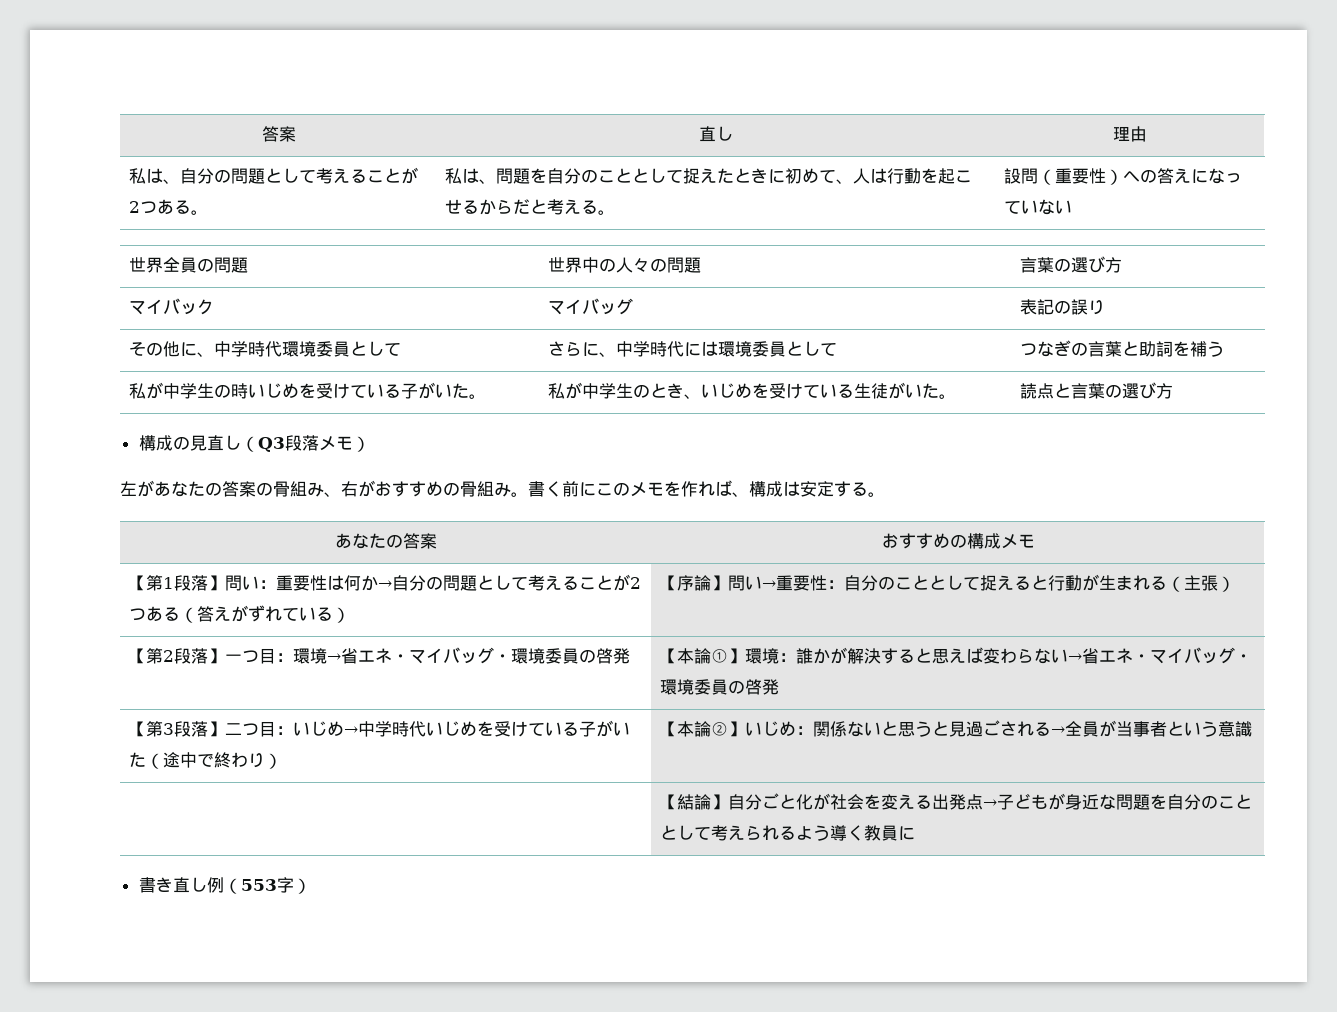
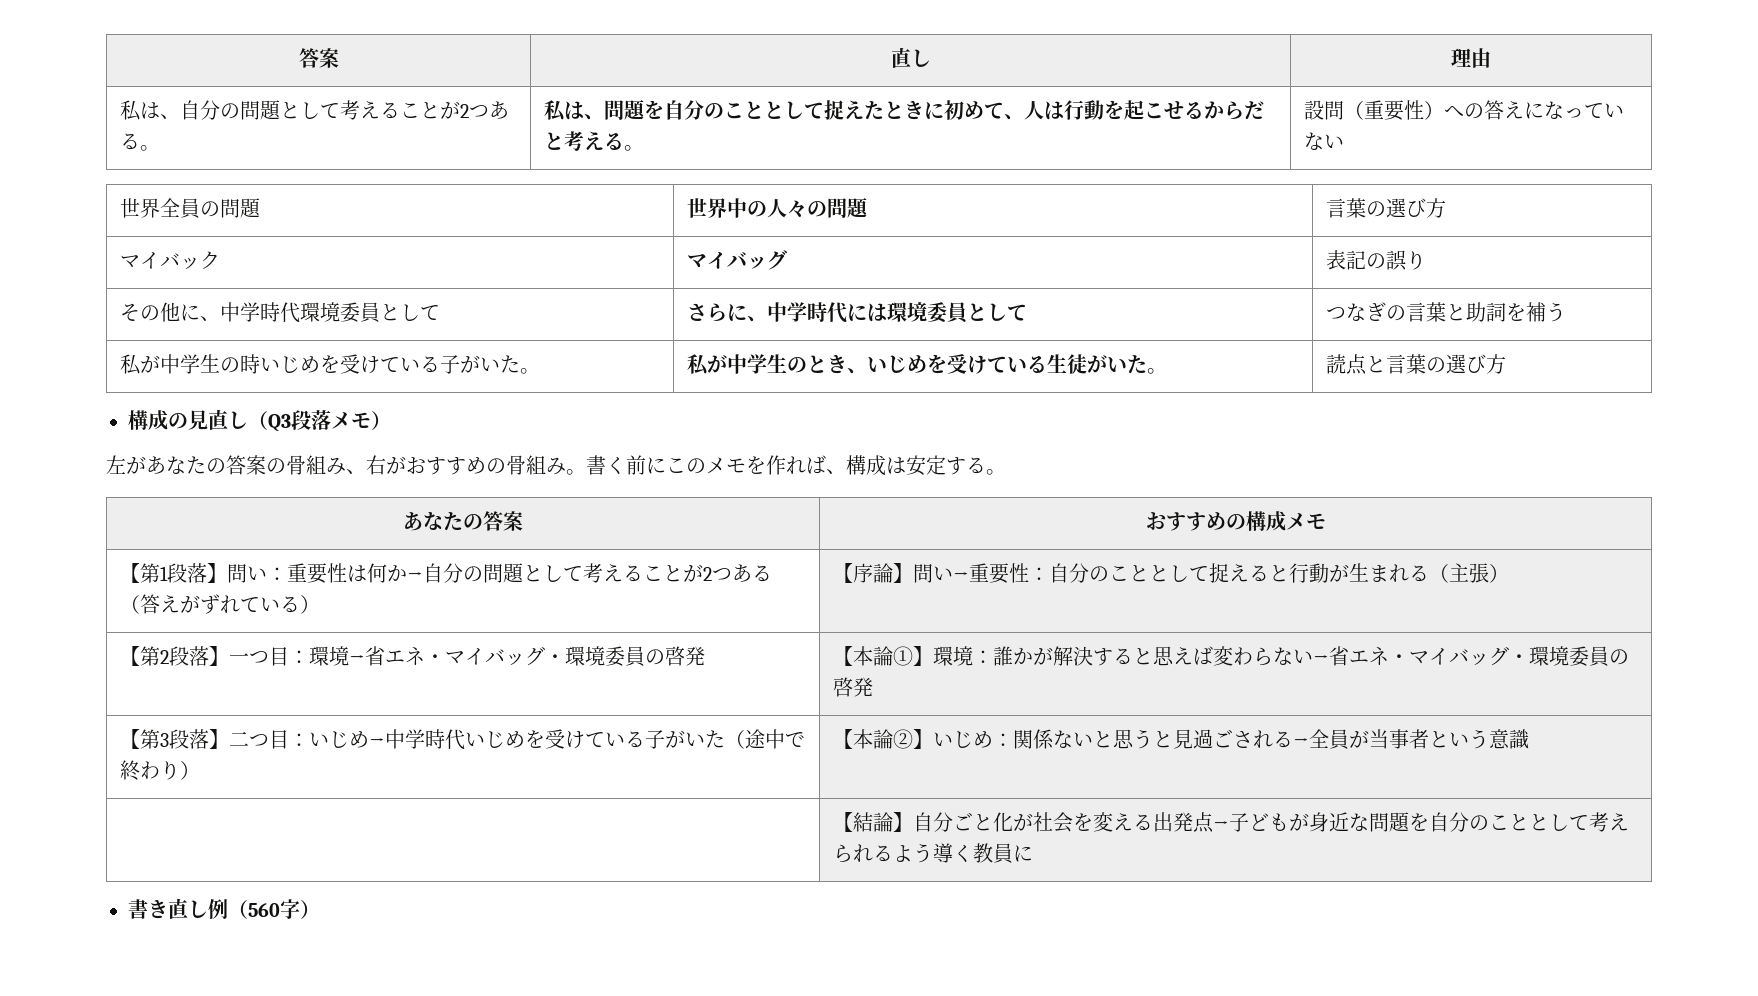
- 書き直し例（553字）
+ 書き直し例（560字）

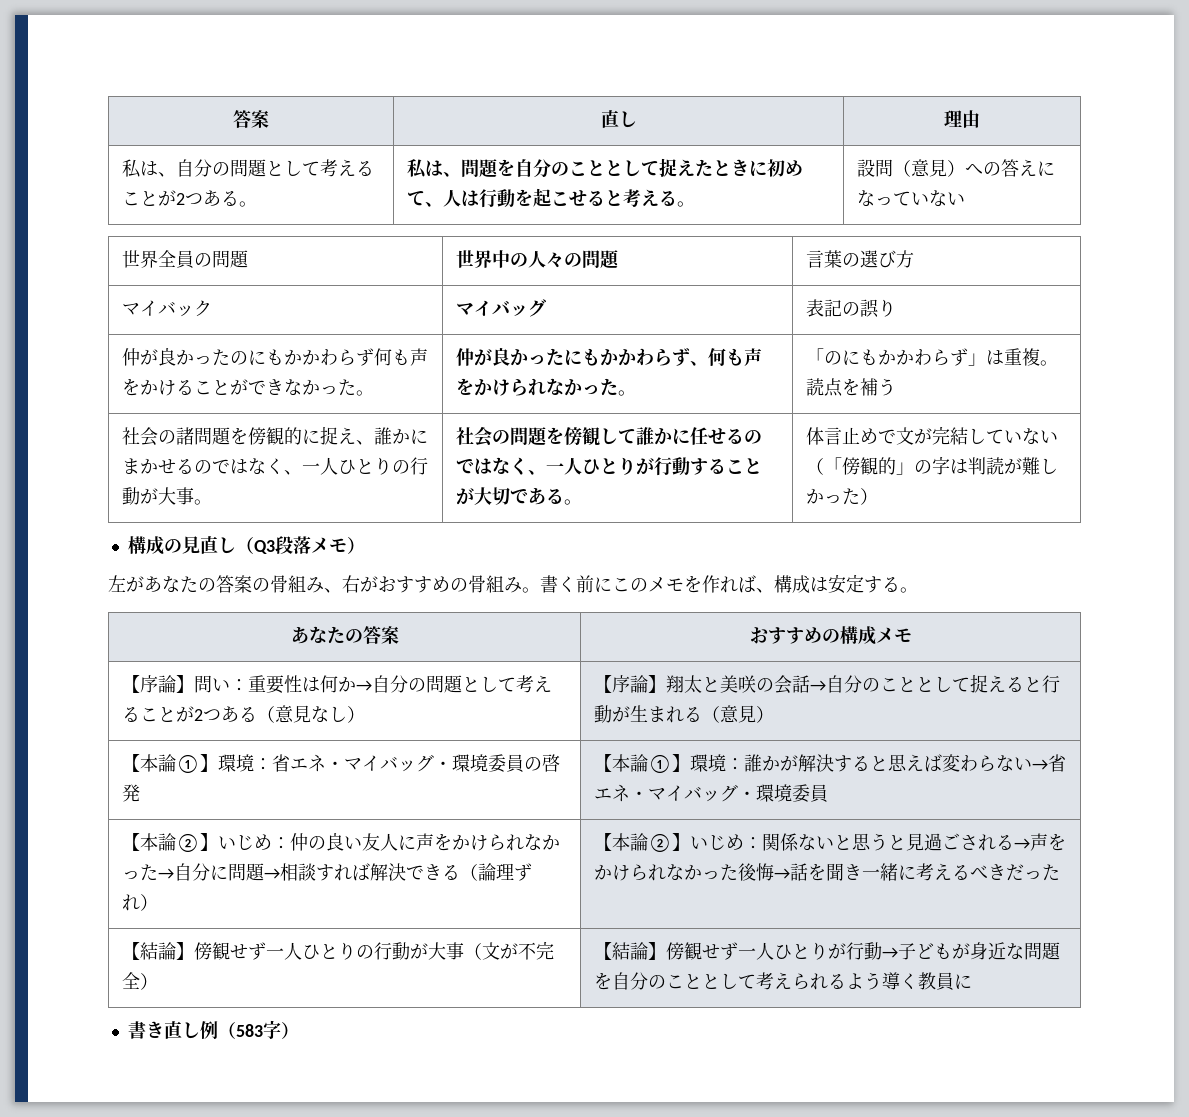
- 私は、問題を自分のこととして捉えたときに初めて、人は行動を起こせるからだと考える。
+ 私は、問題を自分のこととして捉えたときに初めて、人は行動を起こせると考える。
- 設問（重要性）への答えになっていない
+ 設問（意見）への答えになっていない
- その他に、中学時代環境委員として | さらに、中学時代には環境委員として | つなぎの言葉と助詞を補う
- 私が中学生の時いじめを受けている子がいた。 | 私が中学生のとき、いじめを受けている生徒がいた。 | 読点と言葉の選び方
+ 仲が良かったのにもかかわらず何も声をかけることができなかった。 | 仲が良かったにもかかわらず、何も声をかけられなかった。 | 「のにもかかわらず」は重複。読点を補う
+ 社会の諸問題を傍観的に捉え、誰かにまかせるのではなく、一人ひとりの行動が大事。 | 社会の問題を傍観して誰かに任せるのではなく、一人ひとりが行動することが大切である。 | 体言止めで文が完結していない（「傍観的」の字は判読が難しかった）
- 【第1段落】問い：重要性は何か→自分の問題として考えることが2つある（答えがずれている）
+ 【序論】問い：重要性は何か→自分の問題として考えることが2つある（意見なし）
- 【序論】問い→重要性：自分のこととして捉えると行動が生まれる（主張）
+ 【序論】翔太と美咲の会話→自分のこととして捉えると行動が生まれる（意見）
- 【第2段落】一つ目：環境→省エネ・マイバッグ・環境委員の啓発 | 【本論①】環境：誰かが解決すると思えば変わらない→省エネ・マイバッグ・環境委員の啓発
- 【第3段落】二つ目：いじめ→中学時代いじめを受けている子がいた（途中で終わり） | 【本論②】いじめ：関係ないと思うと見過ごされる→全員が当事者という意識
- | 【結論】自分ごと化が社会を変える出発点→子どもが身近な問題を自分のこととして考えられるよう導く教員に
+ 【本論①】環境：省エネ・マイバッグ・環境委員の啓発 | 【本論①】環境：誰かが解決すると思えば変わらない→省エネ・マイバッグ・環境委員
+ 【本論②】いじめ：仲の良い友人に声をかけられなかった→自分に問題→相談すれば解決できる（論理ずれ） | 【本論②】いじめ：関係ないと思うと見過ごされる→声をかけられなかった後悔→話を聞き一緒に考えるべきだった
+ 【結論】傍観せず一人ひとりの行動が大事（文が不完全） | 【結論】傍観せず一人ひとりが行動→子どもが身近な問題を自分のこととして考えられるよう導く教員に
- 書き直し例（560字）
+ 書き直し例（583字）

